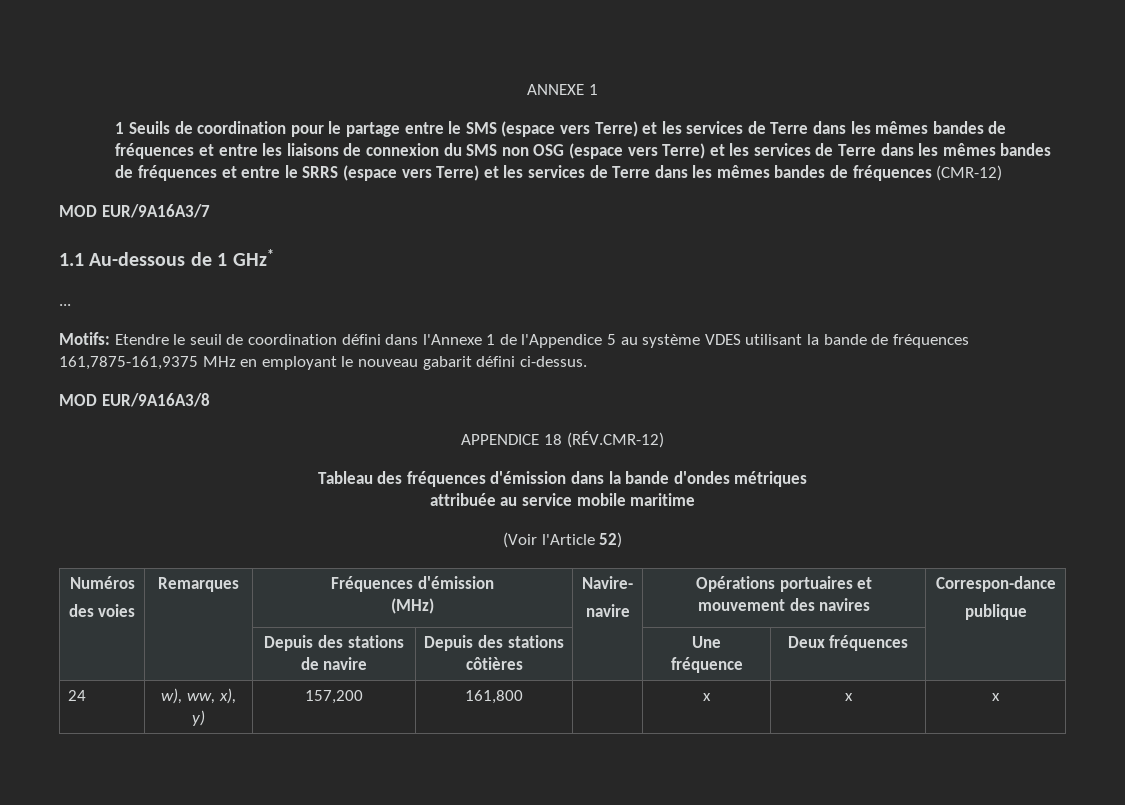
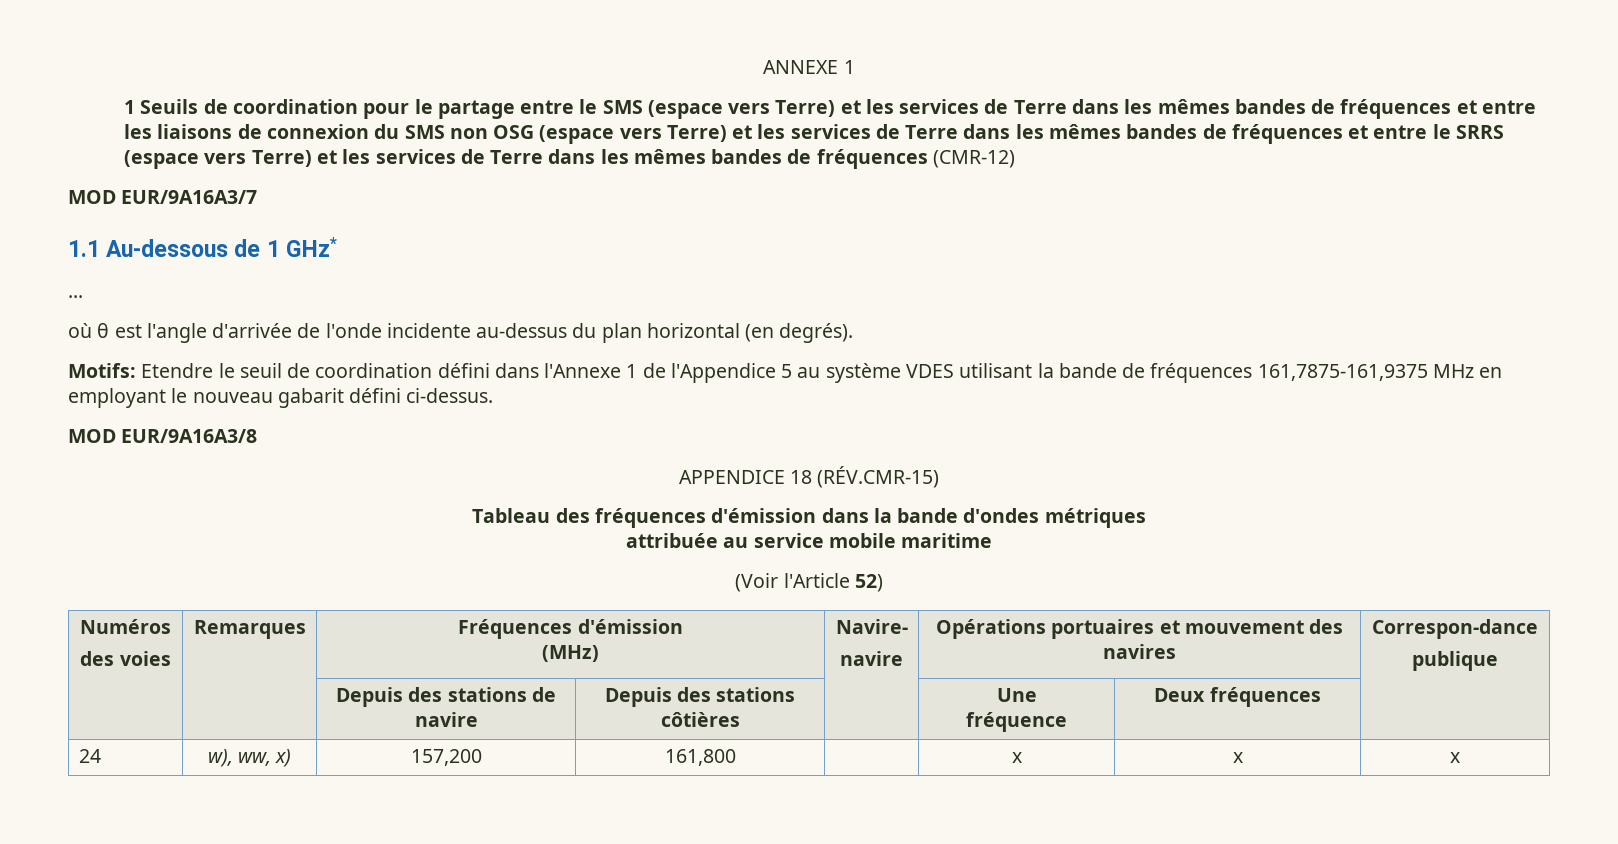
+ où θ est l'angle d'arrivée de l'onde incidente au-dessus du plan horizontal (en degrés).
- APPENDICE 18 (RÉV.CMR-12)
+ APPENDICE 18 (RÉV.CMR-15)
- 24 | w), ww, x), y) | 157,200 | 161,800 | | x | x | x
+ 24 | w), ww, x) | 157,200 | 161,800 | | x | x | x

